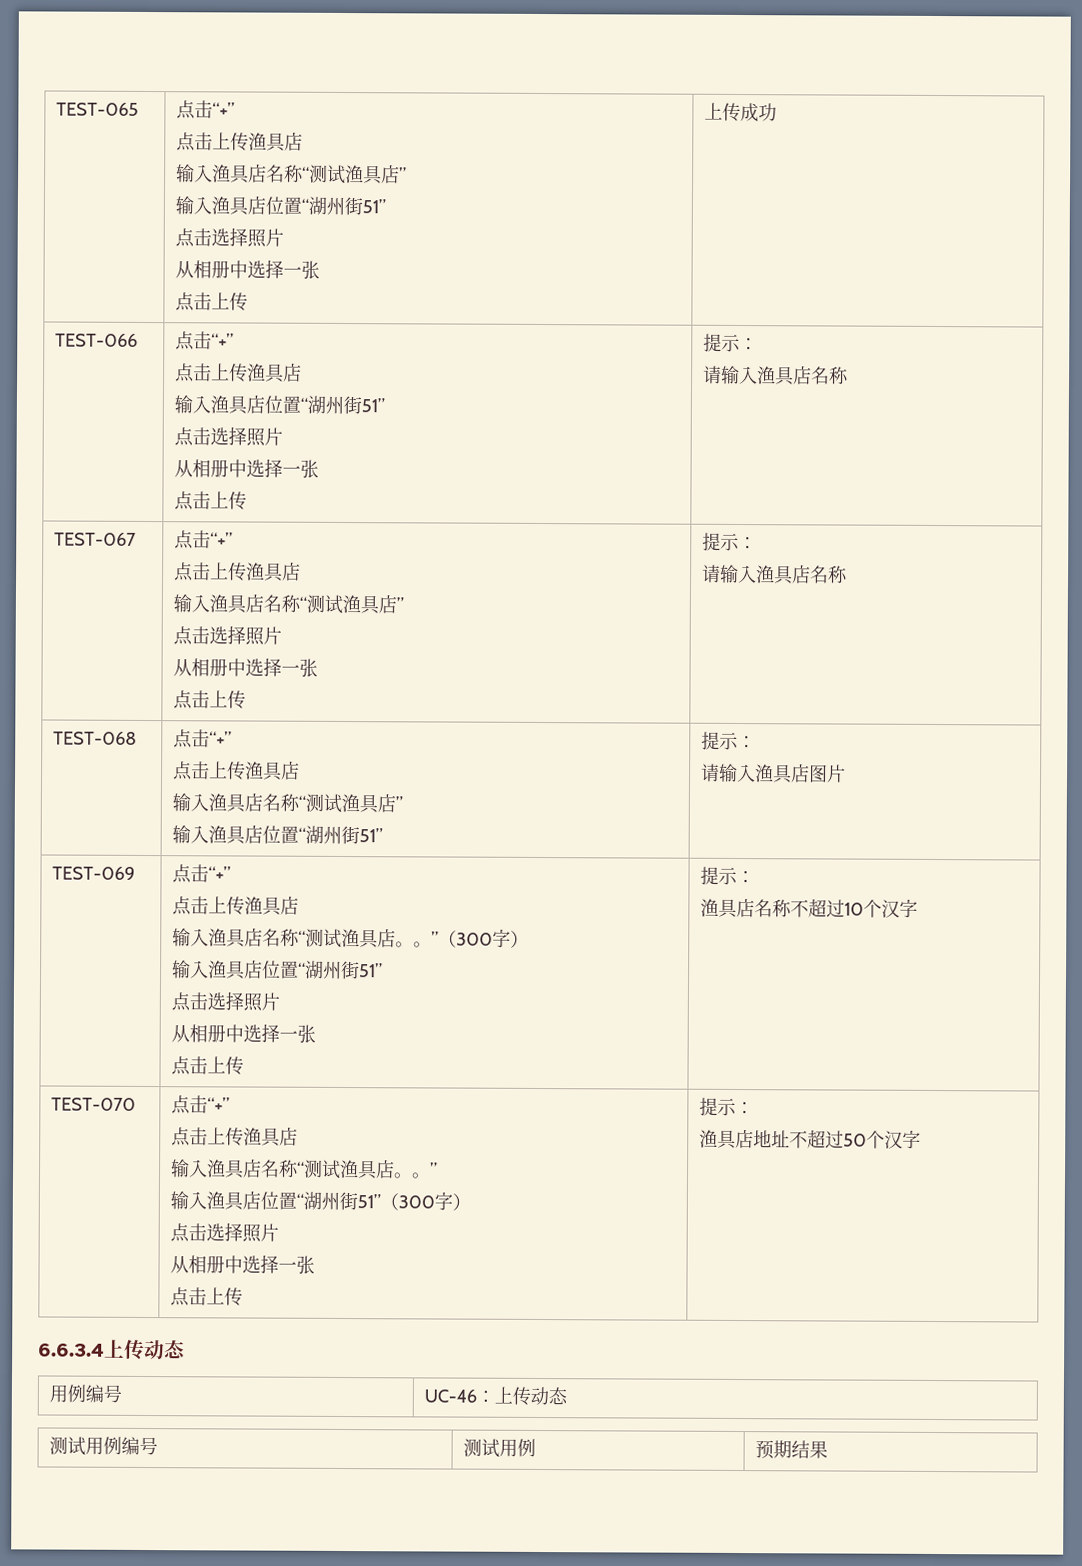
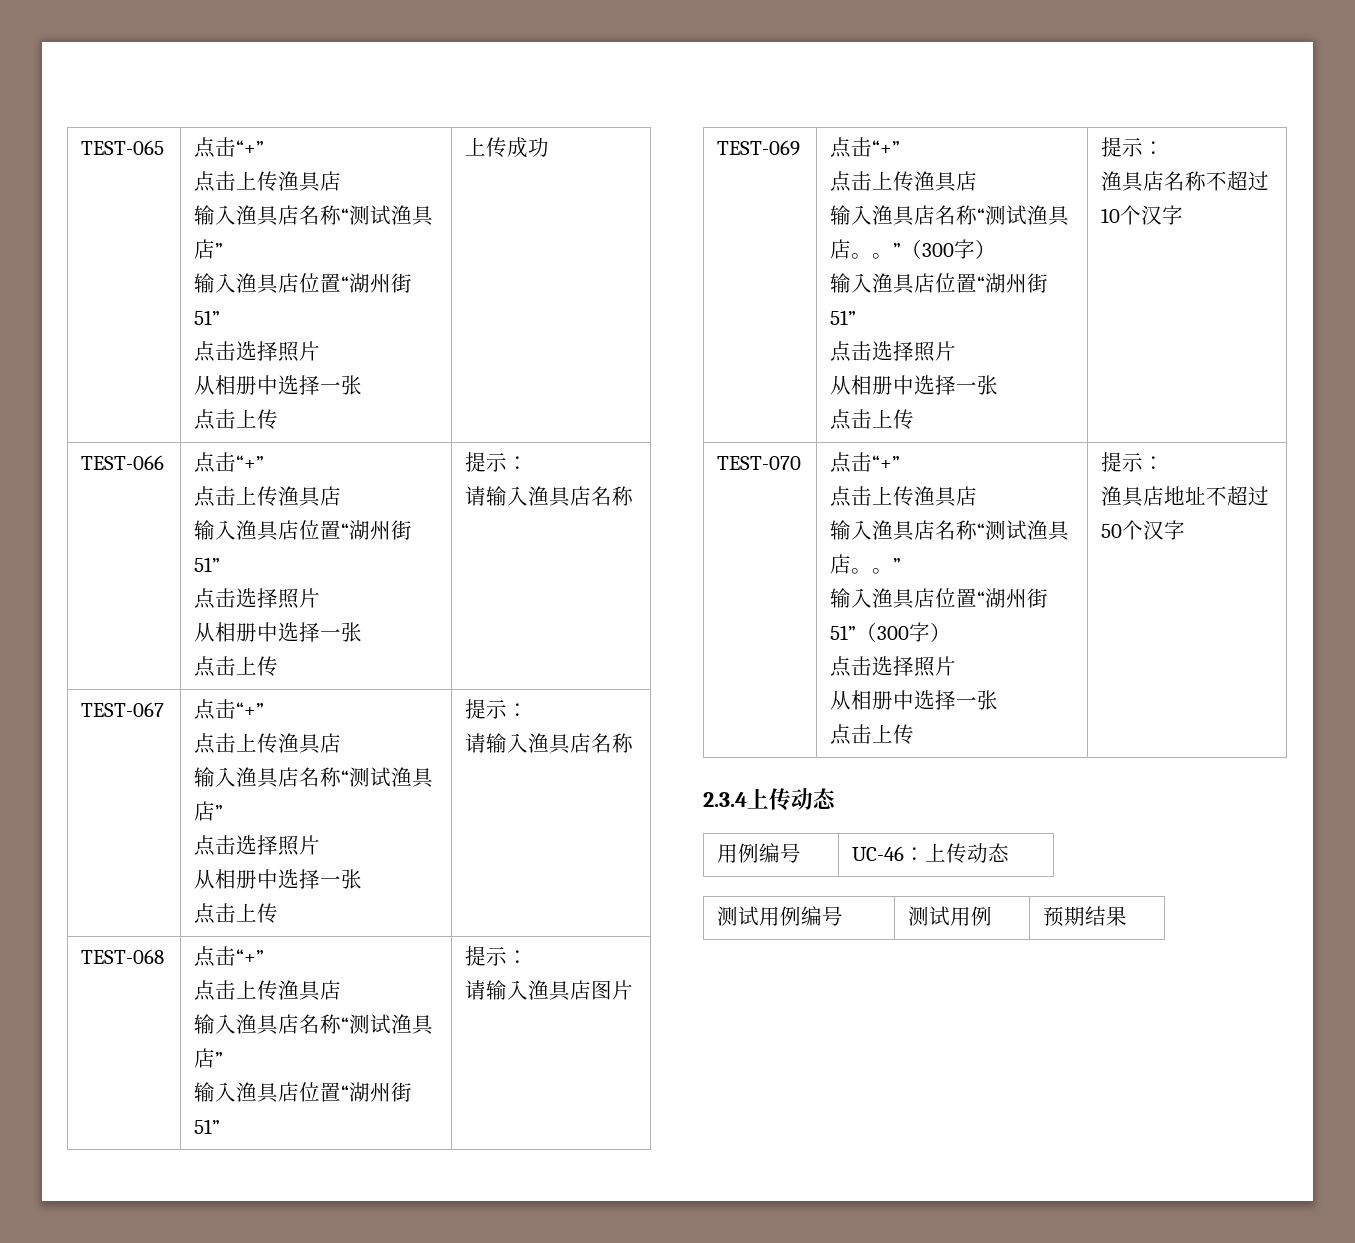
- 6.6.3.4上传动态
+ 2.3.4上传动态

